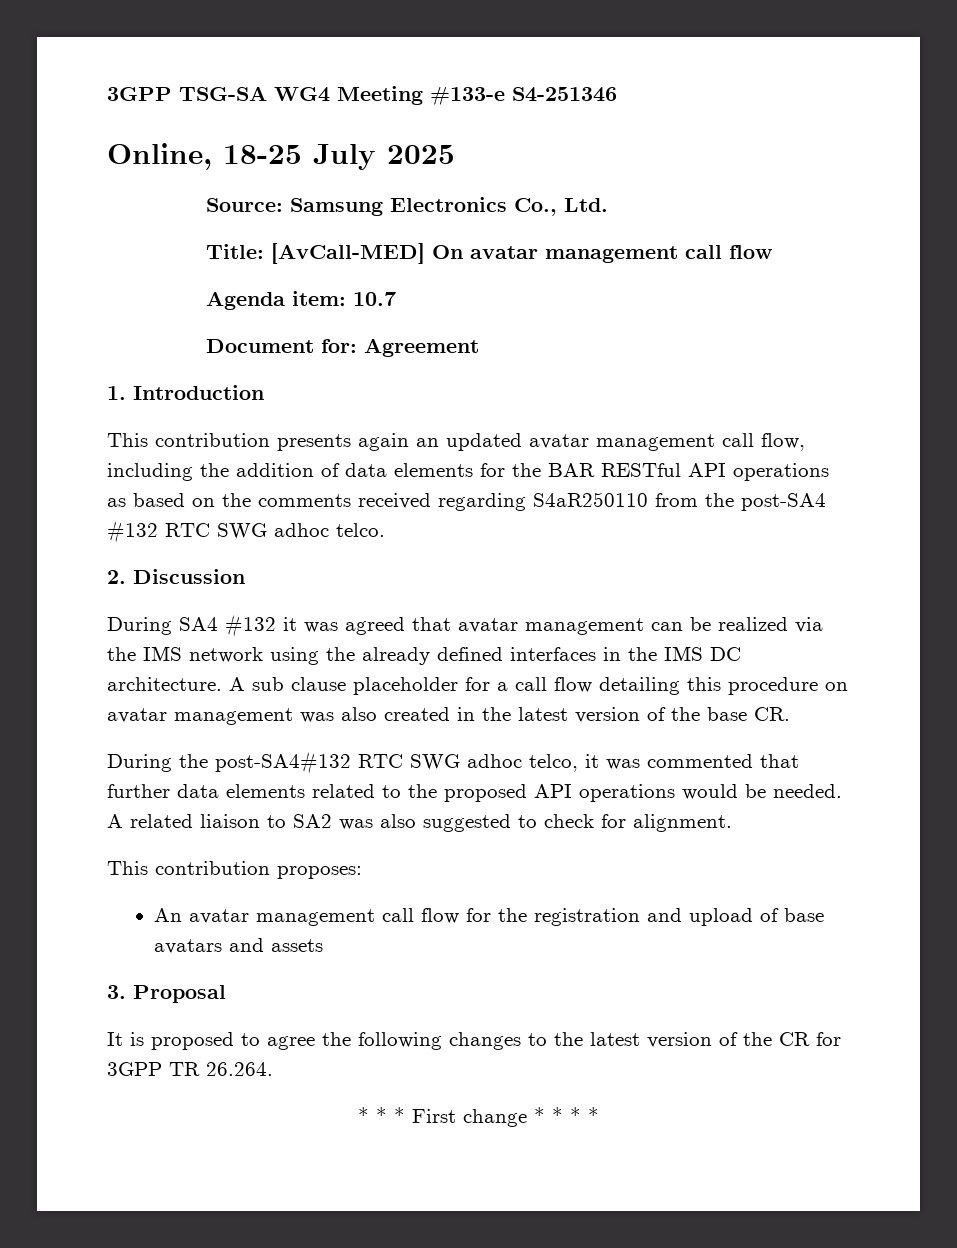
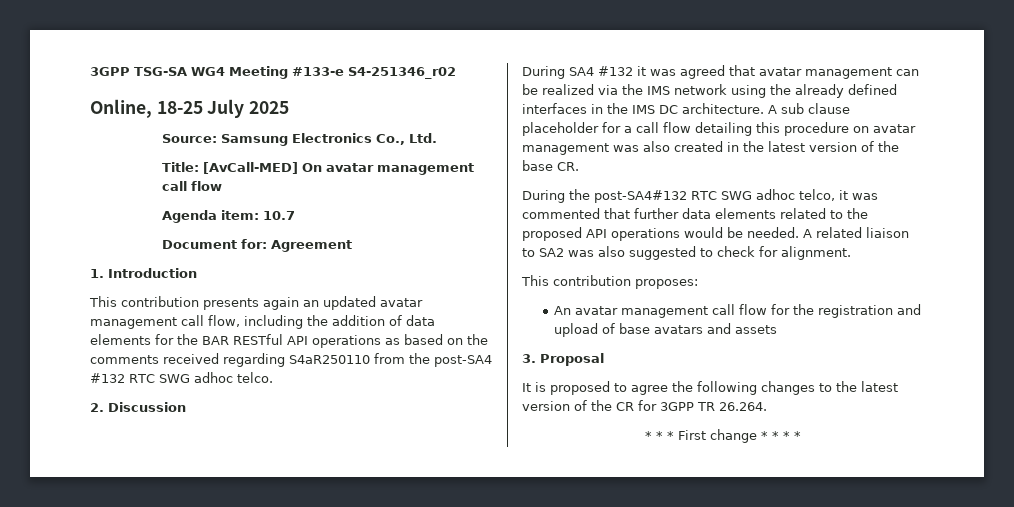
- 3GPP TSG-SA WG4 Meeting #133-e S4-251346
+ 3GPP TSG-SA WG4 Meeting #133-e S4-251346_r02

